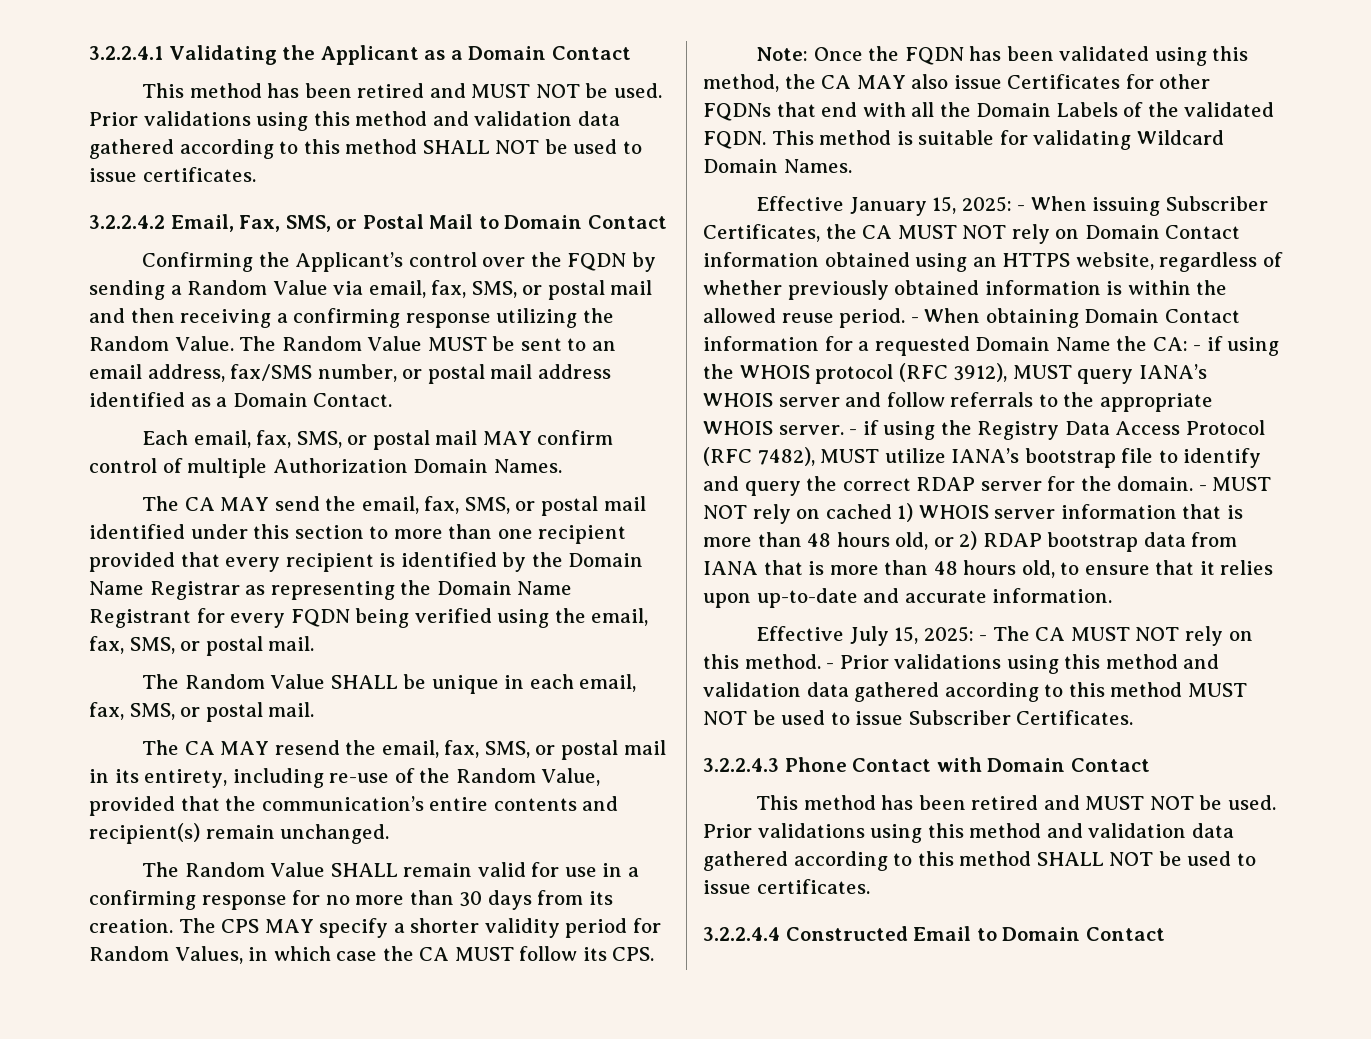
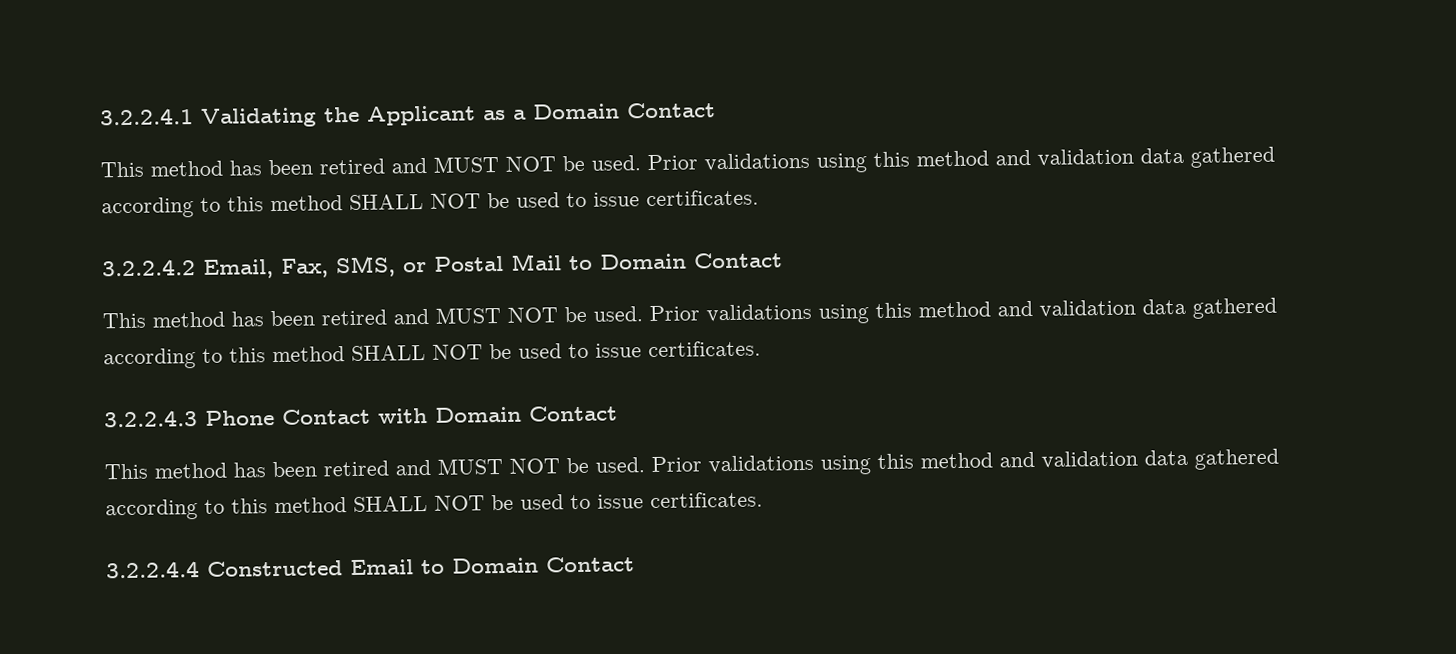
  3.2.2.4.2 Email, Fax, SMS, or Postal Mail to Domain Contact
- Confirming the Applicant’s control over the FQDN by sending a Random Value via email, fax, SMS, or postal mail and then receiving a confirming response utilizing the Random Value. The Random Value MUST be sent to an email address, fax/SMS number, or postal mail address identified as a Domain Contact.
- Each email, fax, SMS, or postal mail MAY confirm control of multiple Authorization Domain Names.
- The CA MAY send the email, fax, SMS, or postal mail identified under this section to more than one recipient provided that every recipient is identified by the Domain Name Registrar as representing the Domain Name Registrant for every FQDN being verified using the email, fax, SMS, or postal mail.
- The Random Value SHALL be unique in each email, fax, SMS, or postal mail.
- The CA MAY resend the email, fax, SMS, or postal mail in its entirety, including re-use of the Random Value, provided that the communication’s entire contents and recipient(s) remain unchanged.
- The Random Value SHALL remain valid for use in a confirming response for no more than 30 days from its creation. The CPS MAY specify a shorter validity period for Random Values, in which case the CA MUST follow its CPS.
- Note: Once the FQDN has been validated using this method, the CA MAY also issue Certificates for other FQDNs that end with all the Domain Labels of the validated FQDN. This method is suitable for validating Wildcard Domain Names.
- Effective January 15, 2025: - When issuing Subscriber Certificates, the CA MUST NOT rely on Domain Contact information obtained using an HTTPS website, regardless of whether previously obtained information is within the allowed reuse period. - When obtaining Domain Contact information for a requested Domain Name the CA: - if using the WHOIS protocol (RFC 3912), MUST query IANA’s WHOIS server and follow referrals to the appropriate WHOIS server. - if using the Registry Data Access Protocol (RFC 7482), MUST utilize IANA’s bootstrap file to identify and query the correct RDAP server for the domain. - MUST NOT rely on cached 1) WHOIS server information that is more than 48 hours old, or 2) RDAP bootstrap data from IANA that is more than 48 hours old, to ensure that it relies upon up-to-date and accurate information.
- Effective July 15, 2025: - The CA MUST NOT rely on this method. - Prior validations using this method and validation data gathered according to this method MUST NOT be used to issue Subscriber Certificates.
+ This method has been retired and MUST NOT be used. Prior validations using this method and validation data gathered according to this method SHALL NOT be used to issue certificates.

